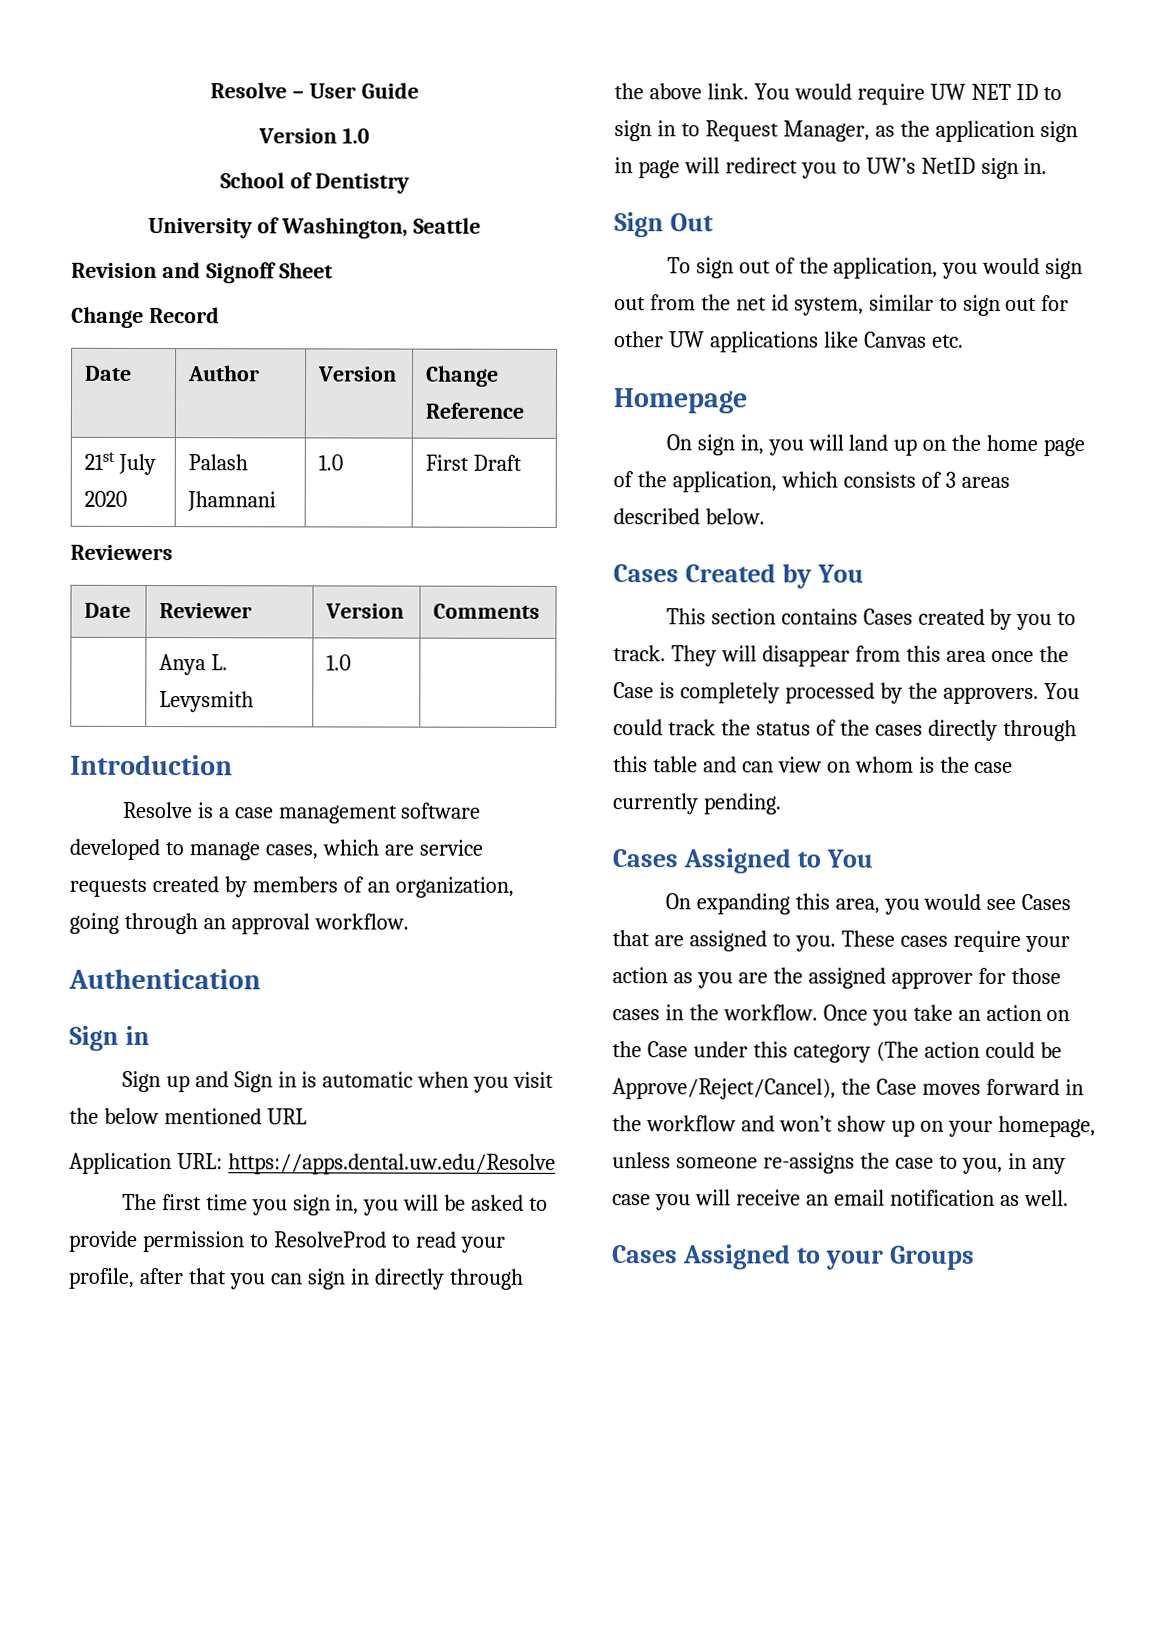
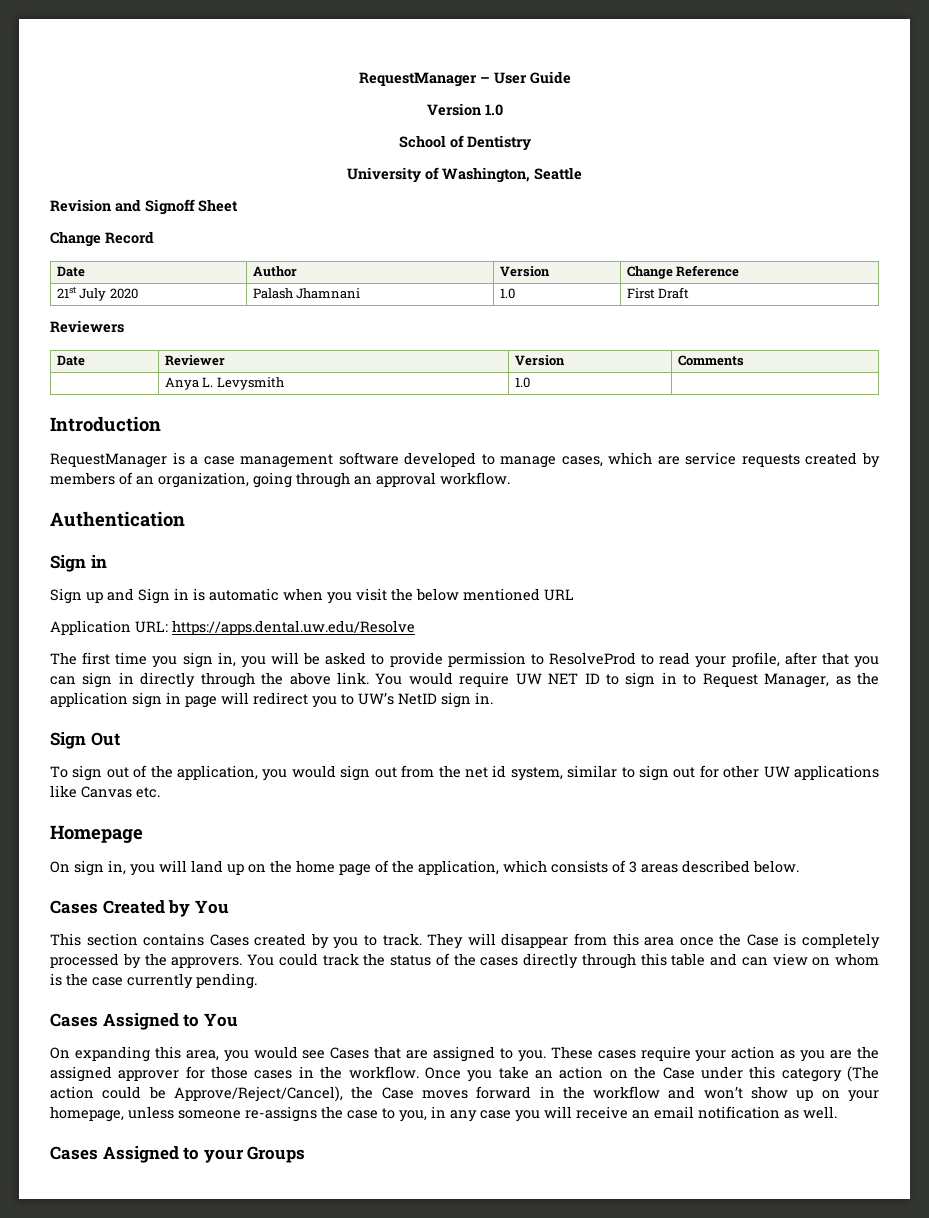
- Resolve – User Guide
+ RequestManager – User Guide
- Resolve is a case management software developed to manage cases, which are service requests created by members of an organization, going through an approval workflow.
+ RequestManager is a case management software developed to manage cases, which are service requests created by members of an organization, going through an approval workflow.

